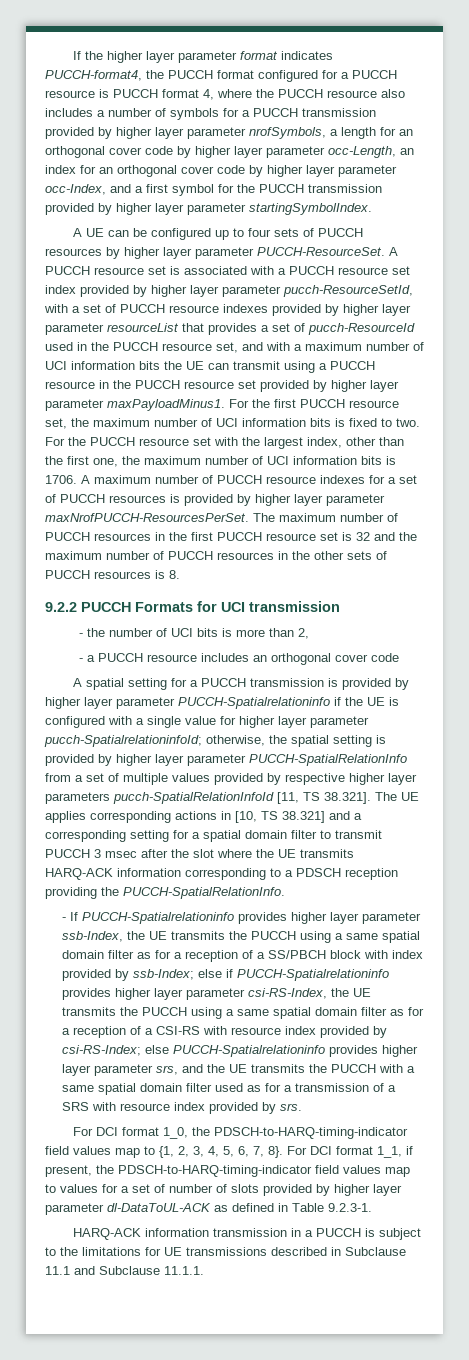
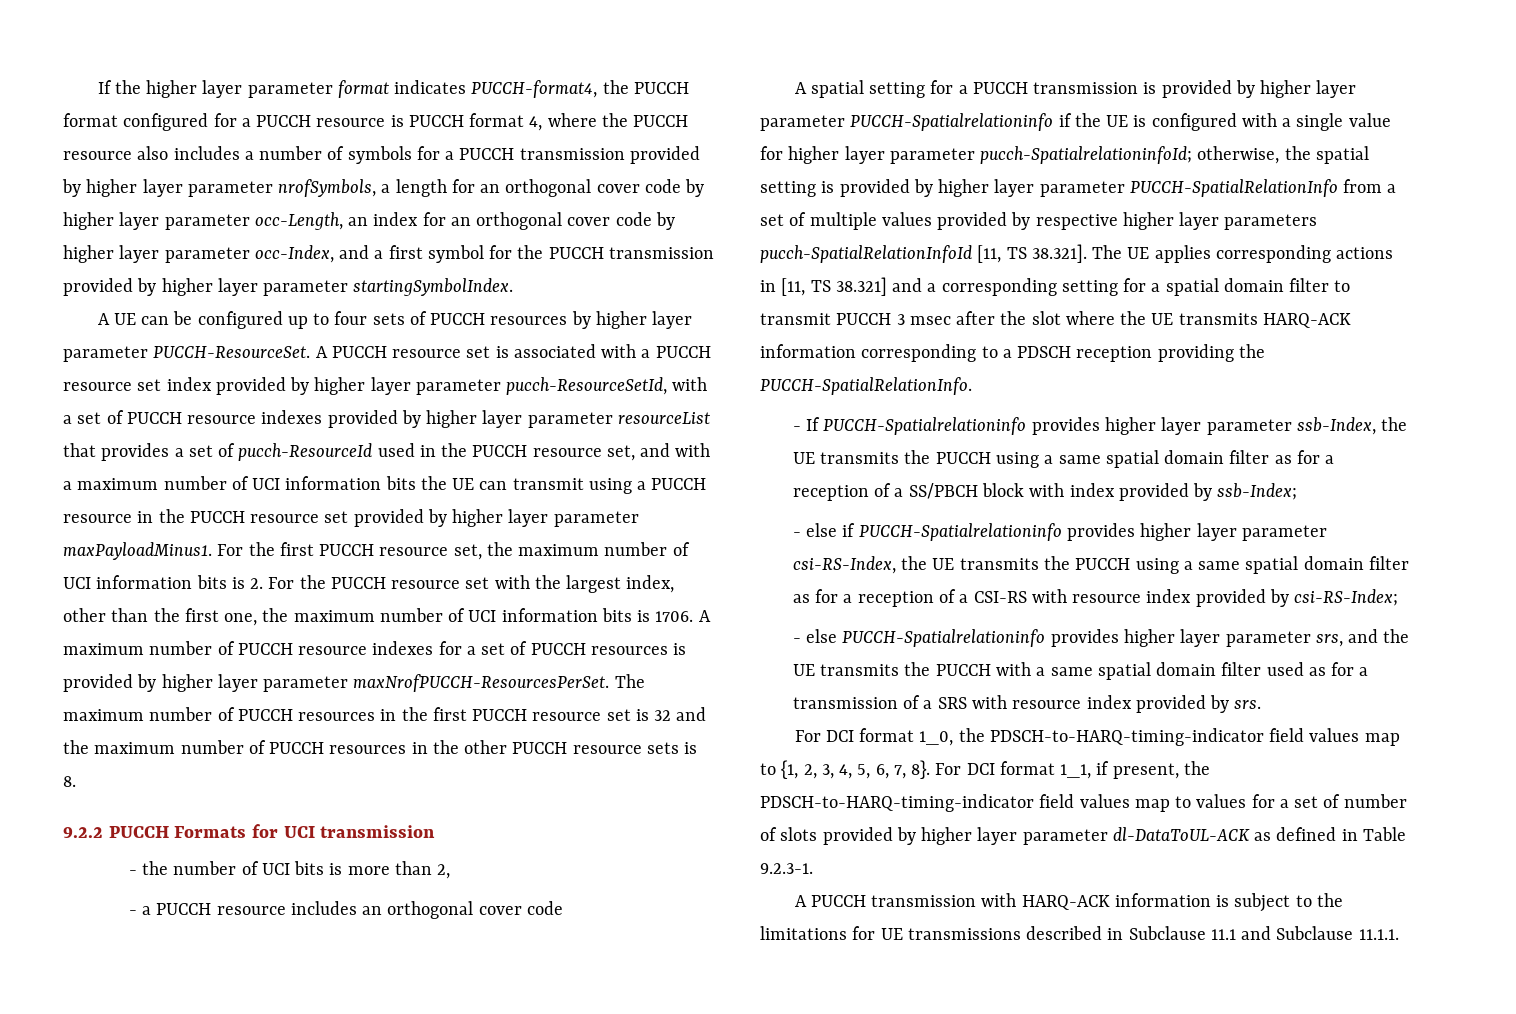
- For the first PUCCH resource set, the maximum number of UCI information bits is fixed to two. For the PUCCH resource set with the largest index, other than the first one, the maximum number of UCI information bits is 1706.
+ For the first PUCCH resource set, the maximum number of UCI information bits is 2. For the PUCCH resource set with the largest index, other than the first one, the maximum number of UCI information bits is 1706.
- The maximum number of PUCCH resources in the first PUCCH resource set is 32 and the maximum number of PUCCH resources in the other sets of PUCCH resources is 8.
+ The maximum number of PUCCH resources in the first PUCCH resource set is 32 and the maximum number of PUCCH resources in the other PUCCH resource sets is 8.
- otherwise, the spatial setting is provided by higher layer parameter PUCCH-SpatialRelationInfo from a set of multiple values provided by respective higher layer parameters pucch-SpatialRelationInfoId [11, TS 38.321]. The UE applies corresponding actions in [10, TS 38.321] and a corresponding setting for a spatial domain filter to transmit PUCCH 3 msec after the slot where the UE transmits HARQ-ACK information corresponding to a PDSCH reception providing the PUCCH-SpatialRelationInfo.
+ otherwise, the spatial setting is provided by higher layer parameter PUCCH-SpatialRelationInfo from a set of multiple values provided by respective higher layer parameters pucch-SpatialRelationInfoId [11, TS 38.321]. The UE applies corresponding actions in [11, TS 38.321] and a corresponding setting for a spatial domain filter to transmit PUCCH 3 msec after the slot where the UE transmits HARQ-ACK information corresponding to a PDSCH reception providing the PUCCH-SpatialRelationInfo.
- - If PUCCH-Spatialrelationinfo provides higher layer parameter ssb-Index, the UE transmits the PUCCH using a same spatial domain filter as for a reception of a SS/PBCH block with index provided by ssb-Index; else if PUCCH-Spatialrelationinfo provides higher layer parameter csi-RS-Index, the UE transmits the PUCCH using a same spatial domain filter as for a reception of a CSI-RS with resource index provided by csi-RS-Index; else PUCCH-Spatialrelationinfo provides higher layer parameter srs, and the UE transmits the PUCCH with a same spatial domain filter used as for a transmission of a SRS with resource index provided by srs.
+ - If PUCCH-Spatialrelationinfo provides higher layer parameter ssb-Index, the UE transmits the PUCCH using a same spatial domain filter as for a reception of a SS/PBCH block with index provided by ssb-Index;
+ - else if PUCCH-Spatialrelationinfo provides higher layer parameter csi-RS-Index, the UE transmits the PUCCH using a same spatial domain filter as for a reception of a CSI-RS with resource index provided by csi-RS-Index;
+ - else PUCCH-Spatialrelationinfo provides higher layer parameter srs, and the UE transmits the PUCCH with a same spatial domain filter used as for a transmission of a SRS with resource index provided by srs.
- HARQ-ACK information transmission in a PUCCH is subject to the limitations for UE transmissions described in Subclause 11.1 and Subclause 11.1.1.
+ A PUCCH transmission with HARQ-ACK information is subject to the limitations for UE transmissions described in Subclause 11.1 and Subclause 11.1.1.

